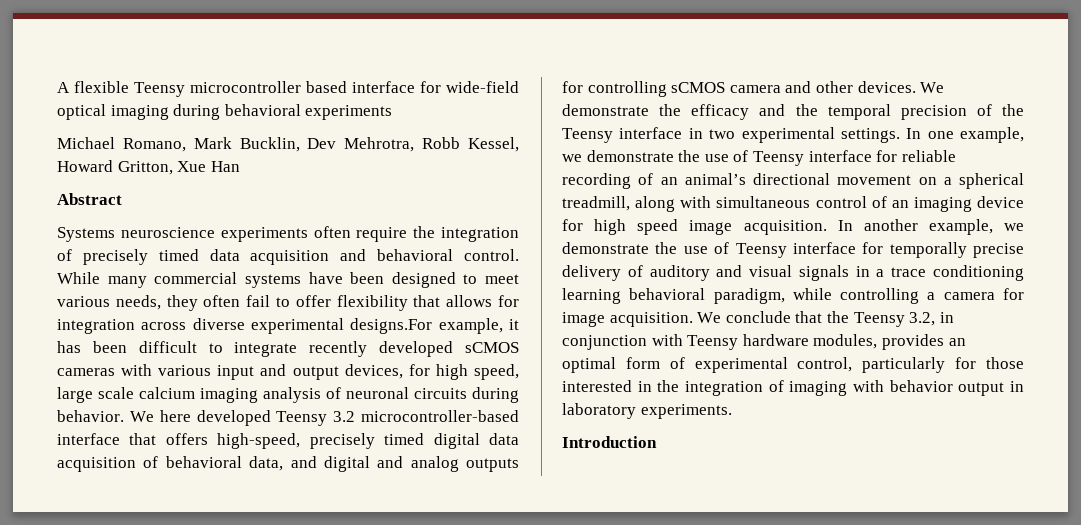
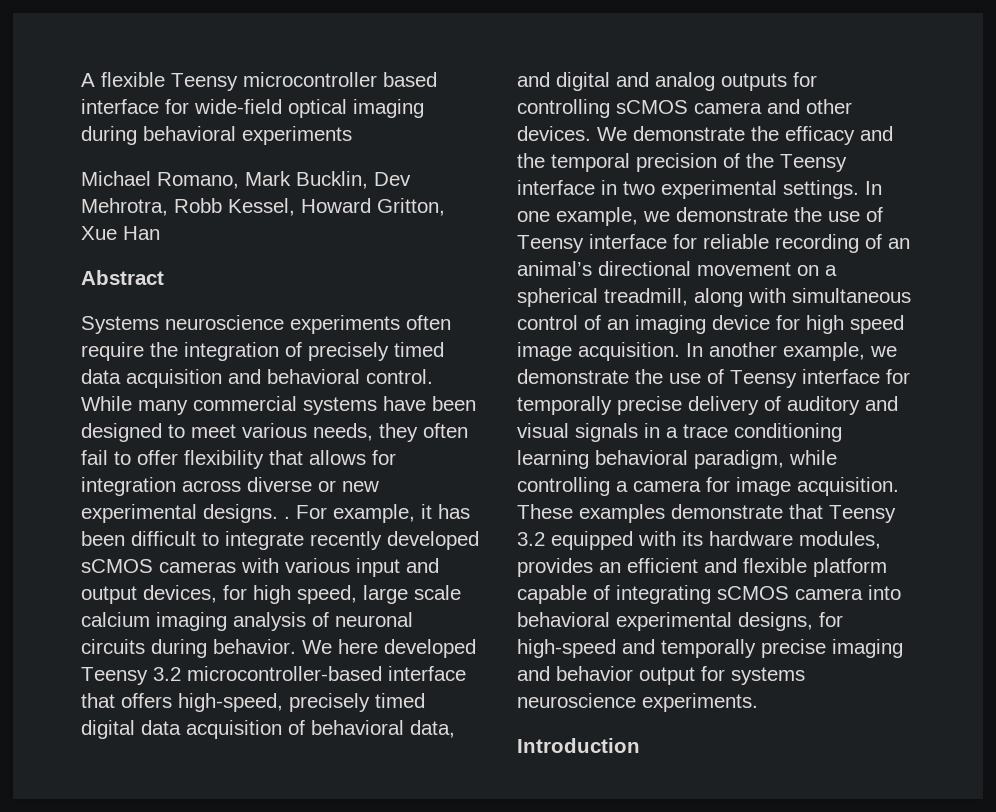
- While many commercial systems have been designed to meet various needs, they often fail to offer flexibility that allows for integration across diverse experimental designs.For example, it has been difficult to integrate recently developed sCMOS cameras with various input and output devices, for high speed, large scale calcium imaging analysis of neuronal circuits during behavior.
+ While many commercial systems have been designed to meet various needs, they often fail to offer flexibility that allows for integration across diverse or new experimental designs. . For example, it has been difficult to integrate recently developed sCMOS cameras with various input and output devices, for high speed, large scale calcium imaging analysis of neuronal circuits during behavior.
- We conclude that the Teensy 3.2, in conjunction with Teensy hardware modules, provides an optimal form of experimental control, particularly for those interested in the integration of imaging with behavior output in laboratory experiments.
+ These examples demonstrate that Teensy 3.2 equipped with its hardware modules, provides an efficient and flexible platform capable of integrating sCMOS camera into behavioral experimental designs, for high-speed and temporally precise imaging and behavior output for systems neuroscience experiments.

